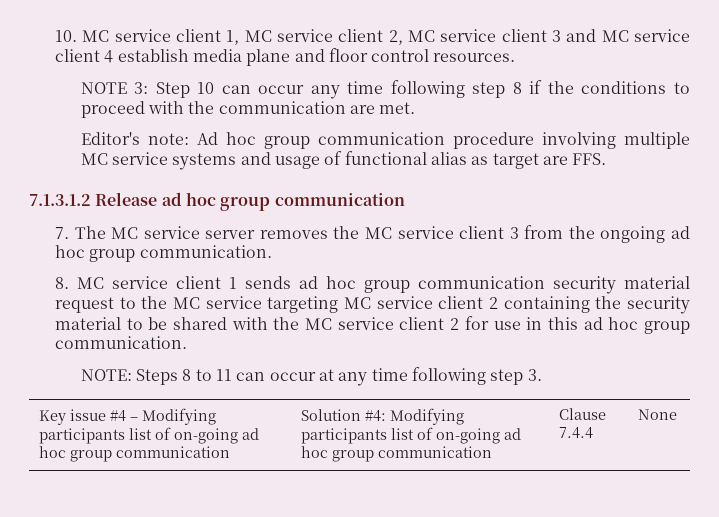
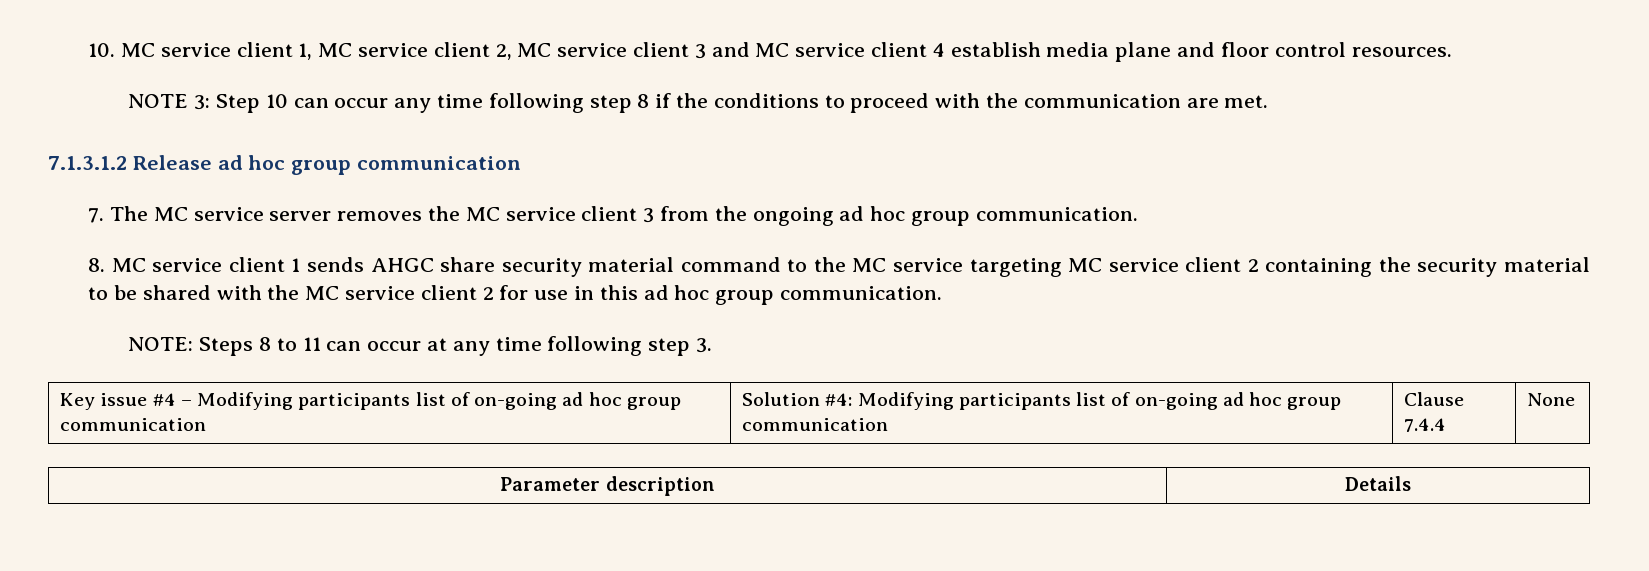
- Editor's note: Ad hoc group communication procedure involving multiple MC service systems and usage of functional alias as target are FFS.
- 8. MC service client 1 sends ad hoc group communication security material request to the MC service targeting MC service client 2 containing the security material to be shared with the MC service client 2 for use in this ad hoc group communication.
+ 8. MC service client 1 sends AHGC share security material command to the MC service targeting MC service client 2 containing the security material to be shared with the MC service client 2 for use in this ad hoc group communication.
+ Parameter description | Details

